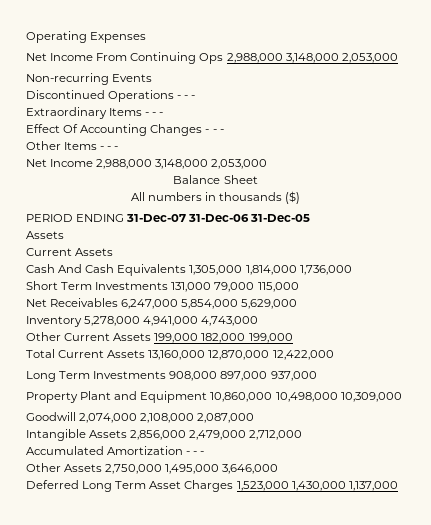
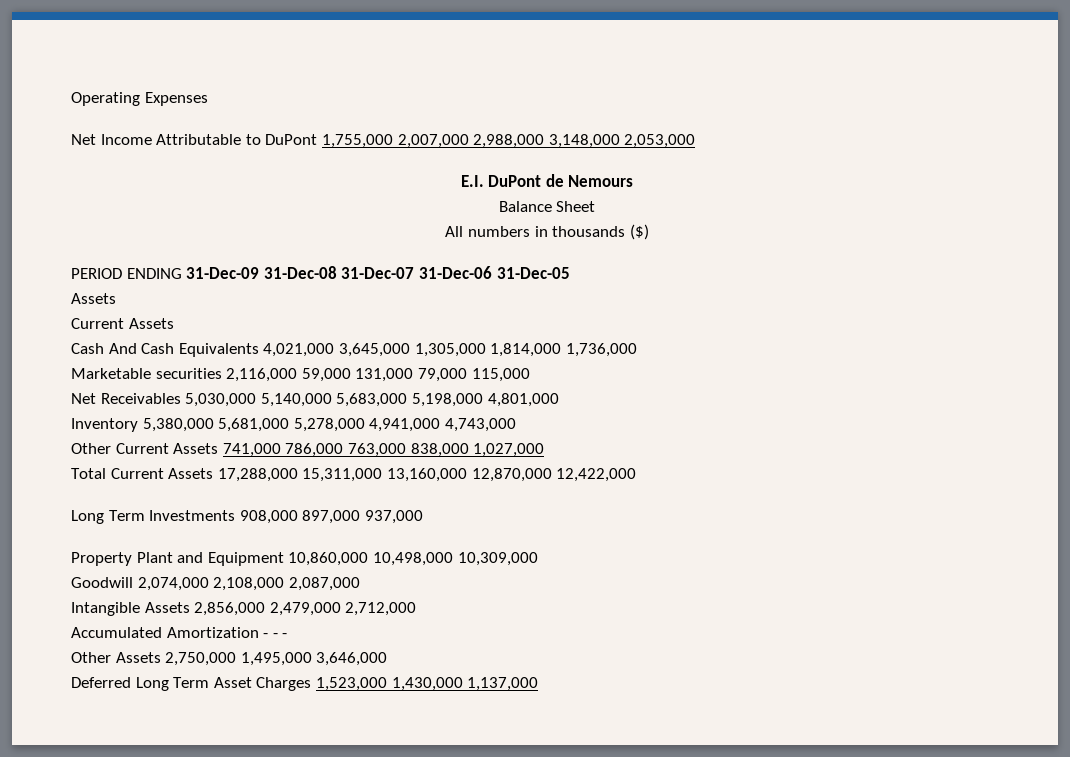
- Net Income From Continuing Ops 2,988,000 3,148,000 2,053,000
- Non-recurring Events
- Discontinued Operations - - -
- Extraordinary Items - - -
- Effect Of Accounting Changes - - -
- Other Items - - -
- Net Income 2,988,000 3,148,000 2,053,000
+ Net Income Attributable to DuPont 1,755,000 2,007,000 2,988,000 3,148,000 2,053,000
+ E.I. DuPont de Nemours
- PERIOD ENDING 31-Dec-07 31-Dec-06 31-Dec-05
+ PERIOD ENDING 31-Dec-09 31-Dec-08 31-Dec-07 31-Dec-06 31-Dec-05
- Cash And Cash Equivalents 1,305,000 1,814,000 1,736,000
+ Cash And Cash Equivalents 4,021,000 3,645,000 1,305,000 1,814,000 1,736,000
- Short Term Investments 131,000 79,000 115,000
+ Marketable securities 2,116,000 59,000 131,000 79,000 115,000
- Net Receivables 6,247,000 5,854,000 5,629,000
+ Net Receivables 5,030,000 5,140,000 5,683,000 5,198,000 4,801,000
- Inventory 5,278,000 4,941,000 4,743,000
+ Inventory 5,380,000 5,681,000 5,278,000 4,941,000 4,743,000
- Other Current Assets 199,000 182,000 199,000
+ Other Current Assets 741,000 786,000 763,000 838,000 1,027,000
- Total Current Assets 13,160,000 12,870,000 12,422,000
+ Total Current Assets 17,288,000 15,311,000 13,160,000 12,870,000 12,422,000

